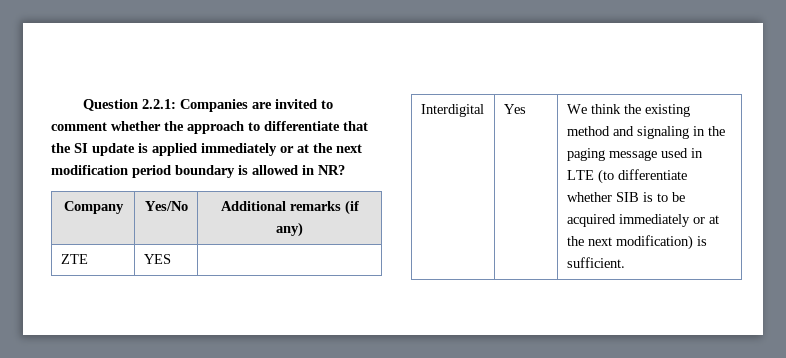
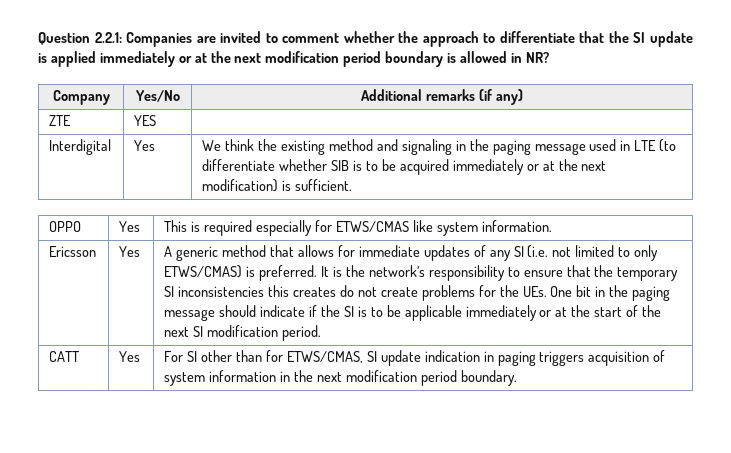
+ OPPO | Yes | This is required especially for ETWS/CMAS like system information.
+ Ericsson | Yes | A generic method that allows for immediate updates of any SI (i.e. not limited to only ETWS/CMAS) is preferred. It is the network’s responsibility to ensure that the temporary SI inconsistencies this creates do not create problems for the UEs. One bit in the paging message should indicate if the SI is to be applicable immediately or at the start of the next SI modification period.
+ CATT | Yes | For SI other than for ETWS/CMAS, SI update indication in paging triggers acquisition of system information in the next modification period boundary.

